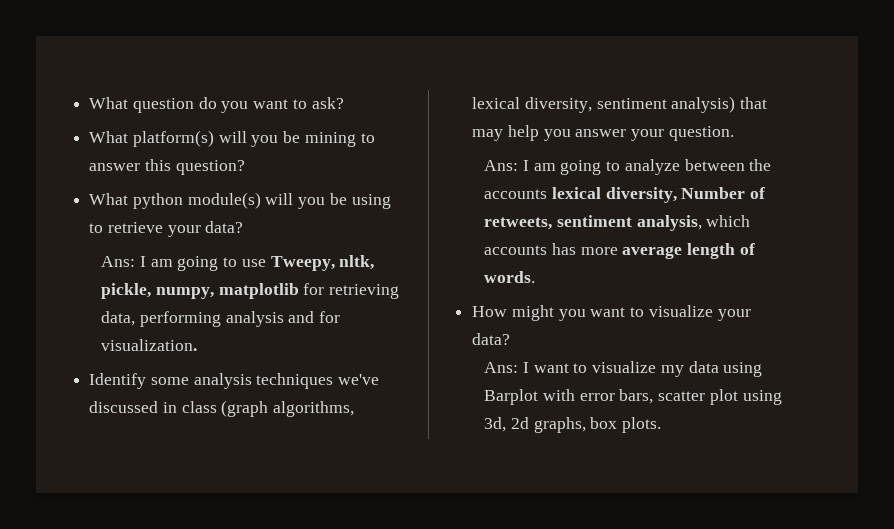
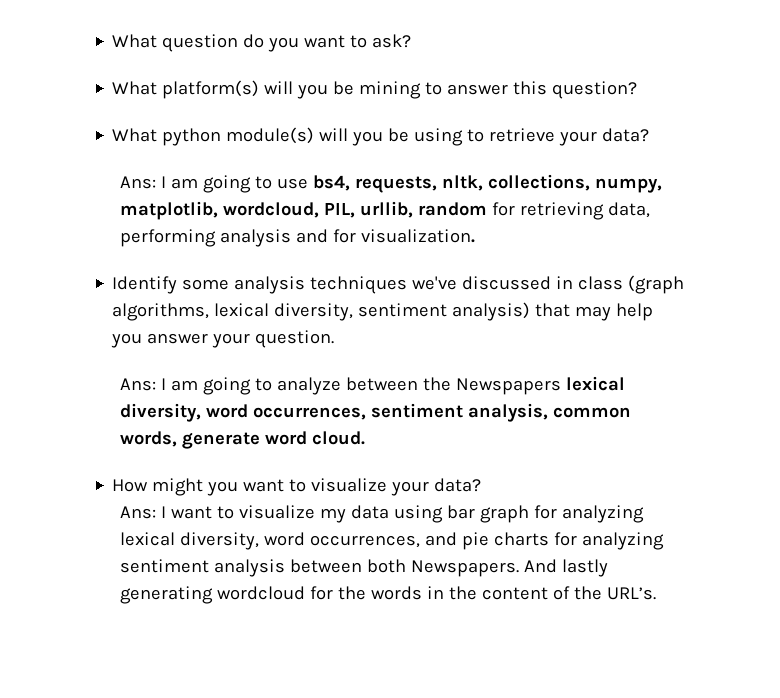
- Ans: I am going to use Tweepy, nltk, pickle, numpy, matplotlib for retrieving data, performing analysis and for visualization.
+ Ans: I am going to use bs4, requests, nltk, collections, numpy, matplotlib, wordcloud, PIL, urllib, random for retrieving data, performing analysis and for visualization.
- Ans: I am going to analyze between the accounts lexical diversity, Number of retweets, sentiment analysis, which accounts has more average length of words.
+ Ans: I am going to analyze between the Newspapers lexical diversity, word occurrences, sentiment analysis, common words, generate word cloud.
- Ans: I want to visualize my data using Barplot with error bars, scatter plot using 3d, 2d graphs, box plots.
+ Ans: I want to visualize my data using bar graph for analyzing lexical diversity, word occurrences, and pie charts for analyzing sentiment analysis between both Newspapers. And lastly generating wordcloud for the words in the content of the URL’s.

